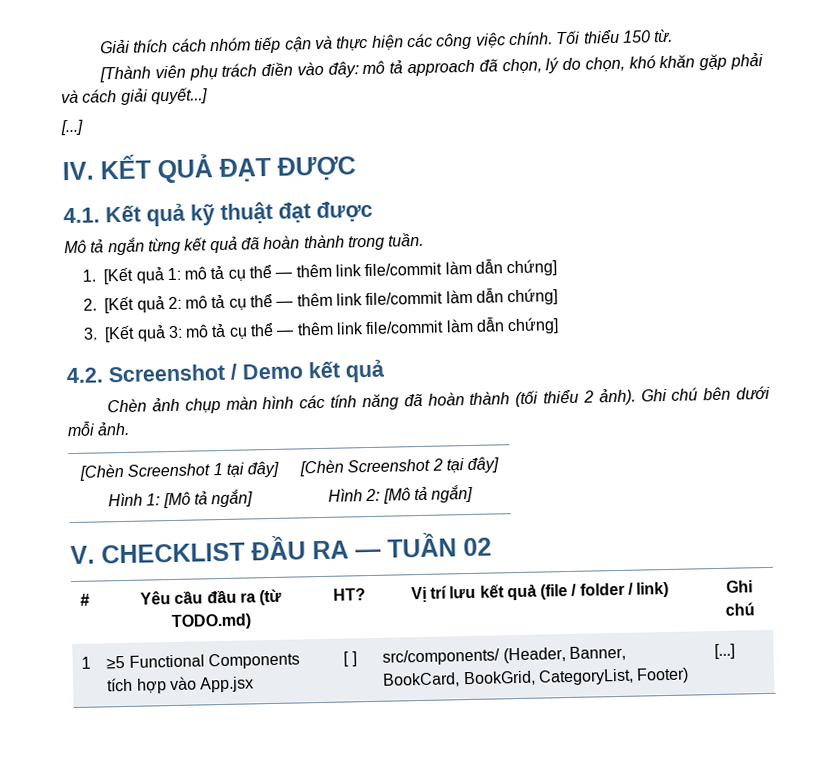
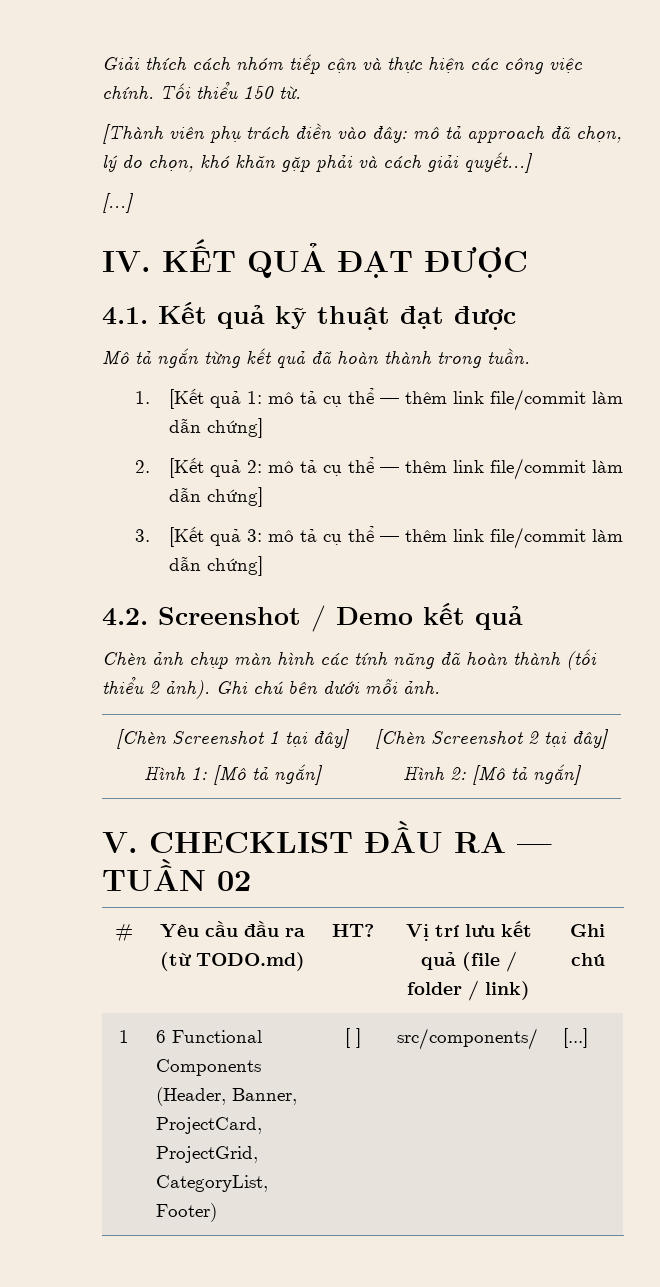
- 1 | ≥5 Functional Components tích hợp vào App.jsx | [ ] | src/components/ (Header, Banner, BookCard, BookGrid, CategoryList, Footer) | [...]
+ 1 | 6 Functional Components (Header, Banner, ProjectCard, ProjectGrid, CategoryList, Footer) | [ ] | src/components/ | [...]

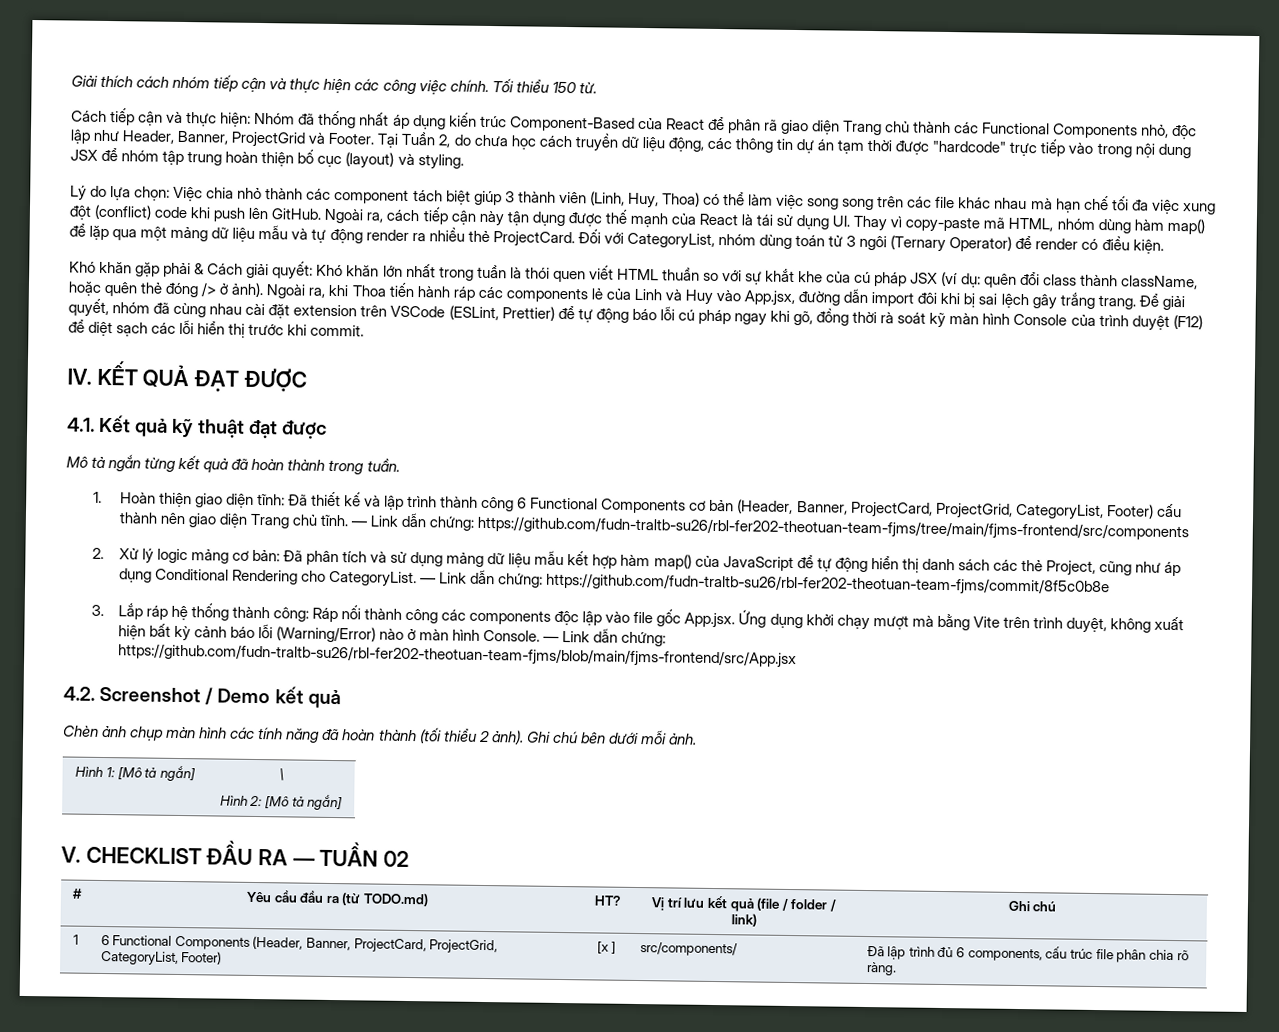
- [Thành viên phụ trách điền vào đây: mô tả approach đã chọn, lý do chọn, khó khăn gặp phải và cách giải quyết...]
- [...]
+ Cách tiếp cận và thực hiện: Nhóm đã thống nhất áp dụng kiến trúc Component-Based của React để phân rã giao diện Trang chủ thành các Functional Components nhỏ, độc lập như Header, Banner, ProjectGrid và Footer. Tại Tuần 2, do chưa học cách truyền dữ liệu động, các thông tin dự án tạm thời được "hardcode" trực tiếp vào trong nội dung JSX để nhóm tập trung hoàn thiện bố cục (layout) và styling.
+ Lý do lựa chọn: Việc chia nhỏ thành các component tách biệt giúp 3 thành viên (Linh, Huy, Thoa) có thể làm việc song song trên các file khác nhau mà hạn chế tối đa việc xung đột (conflict) code khi push lên GitHub. Ngoài ra, cách tiếp cận này tận dụng được thế mạnh của React là tái sử dụng UI. Thay vì copy-paste mã HTML, nhóm dùng hàm map() để lặp qua một mảng dữ liệu mẫu và tự động render ra nhiều thẻ ProjectCard. Đối với CategoryList, nhóm dùng toán tử 3 ngôi (Ternary Operator) để render có điều kiện.
+ Khó khăn gặp phải & Cách giải quyết: Khó khăn lớn nhất trong tuần là thói quen viết HTML thuần so với sự khắt khe của cú pháp JSX (ví dụ: quên đổi class thành className, hoặc quên thẻ đóng /> ở ảnh). Ngoài ra, khi Thoa tiến hành ráp các components lẻ của Linh và Huy vào App.jsx, đường dẫn import đôi khi bị sai lệch gây trắng trang. Để giải quyết, nhóm đã cùng nhau cài đặt extension trên VSCode (ESLint, Prettier) để tự động báo lỗi cú pháp ngay khi gõ, đồng thời rà soát kỹ màn hình Console của trình duyệt (F12) để diệt sạch các lỗi hiển thị trước khi commit.
- 1. [Kết quả 1: mô tả cụ thể — thêm link file/commit làm dẫn chứng]
- 2. [Kết quả 2: mô tả cụ thể — thêm link file/commit làm dẫn chứng]
- 3. [Kết quả 3: mô tả cụ thể — thêm link file/commit làm dẫn chứng]
+ 1. Hoàn thiện giao diện tĩnh: Đã thiết kế và lập trình thành công 6 Functional Components cơ bản (Header, Banner, ProjectCard, ProjectGrid, CategoryList, Footer) cấu thành nên giao diện Trang chủ tĩnh. — Link dẫn chứng: https://github.com/fudn-traltb-su26/rbl-fer202-theotuan-team-fjms/tree/main/fjms-frontend/src/components
+ 2. Xử lý logic mảng cơ bản: Đã phân tích và sử dụng mảng dữ liệu mẫu kết hợp hàm map() của JavaScript để tự động hiển thị danh sách các thẻ Project, cũng như áp dụng Conditional Rendering cho CategoryList. — Link dẫn chứng: https://github.com/fudn-traltb-su26/rbl-fer202-theotuan-team-fjms/commit/8f5c0b8e
+ 3. Lắp ráp hệ thống thành công: Ráp nối thành công các components độc lập vào file gốc App.jsx. Ứng dụng khởi chạy mượt mà bằng Vite trên trình duyệt, không xuất hiện bất kỳ cảnh báo lỗi (Warning/Error) nào ở màn hình Console. — Link dẫn chứng: https://github.com/fudn-traltb-su26/rbl-fer202-theotuan-team-fjms/blob/main/fjms-frontend/src/App.jsx
- [Chèn Screenshot 1 tại đây]
- Hình 1: [Mô tả ngắn] | [Chèn Screenshot 2 tại đây]
+ Hình 1: [Mô tả ngắn] | \
- 1 | 6 Functional Components (Header, Banner, ProjectCard, ProjectGrid, CategoryList, Footer) | [ ] | src/components/ | [...]
+ 1 | 6 Functional Components (Header, Banner, ProjectCard, ProjectGrid, CategoryList, Footer) | [x ] | src/components/ | Đã lập trình đủ 6 components, cấu trúc file phân chia rõ ràng.

